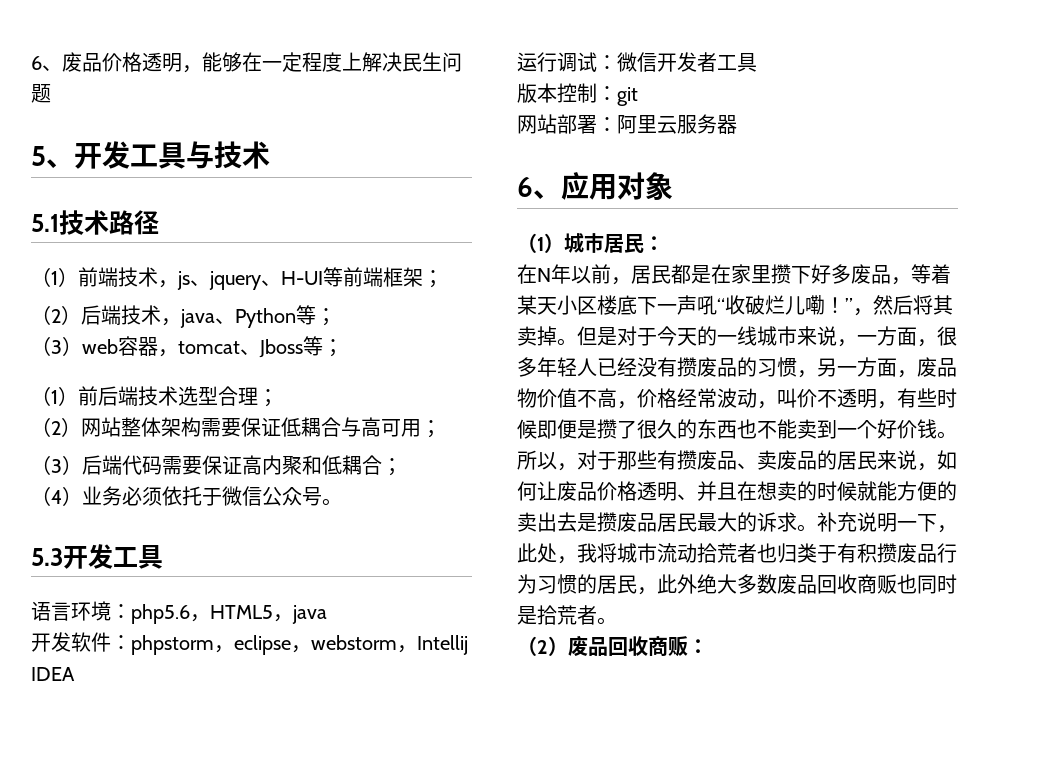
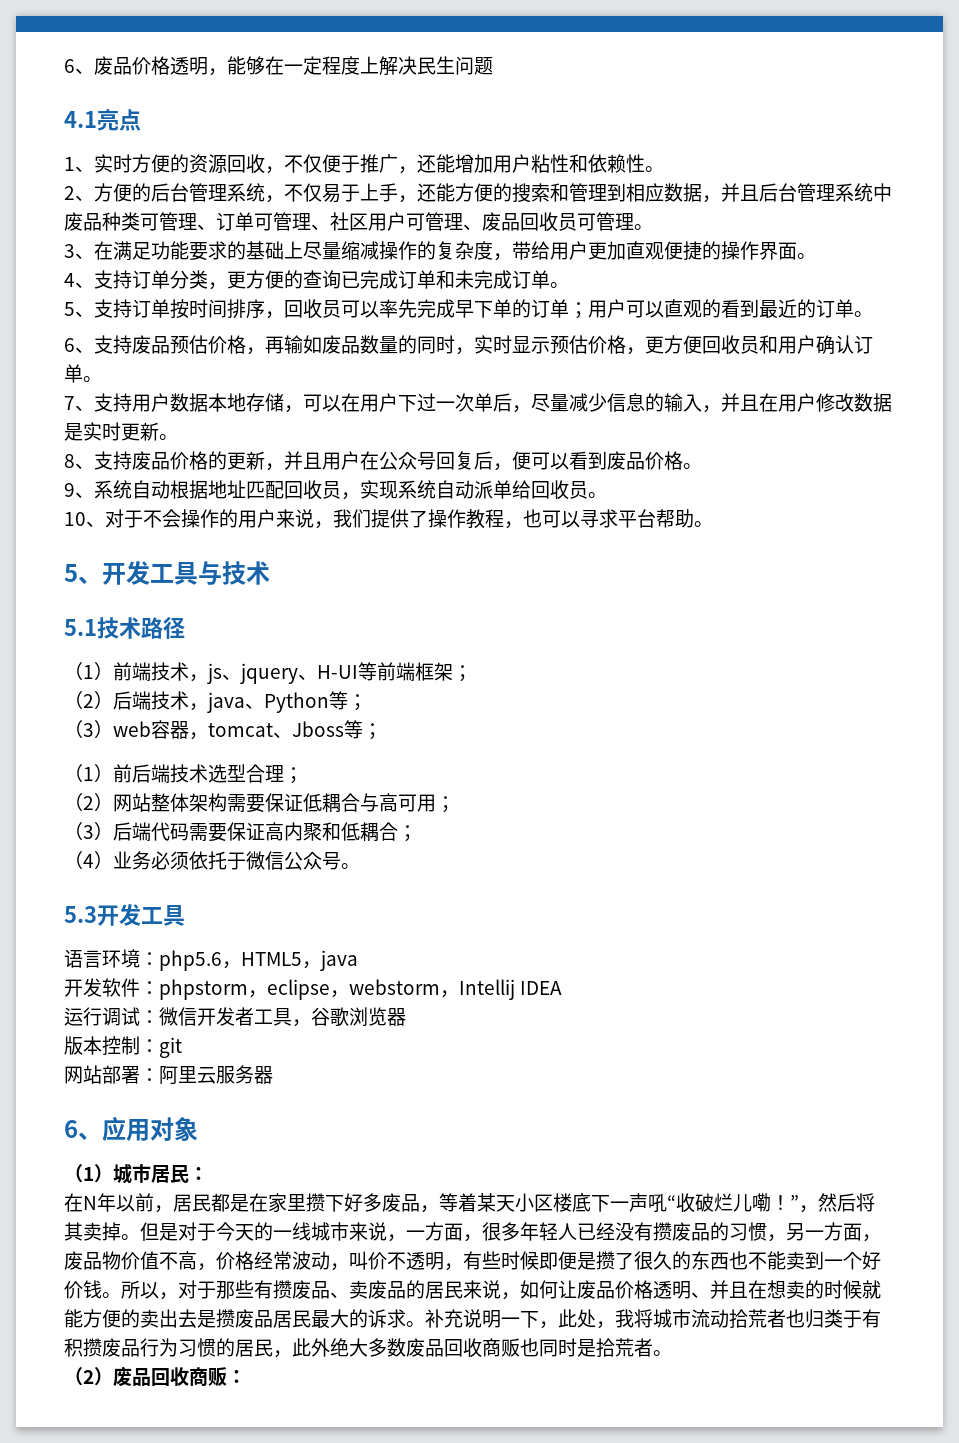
+ 4.1亮点
+ 1、实时方便的资源回收，不仅便于推广，还能增加用户粘性和依赖性。
+ 2、方便的后台管理系统，不仅易于上手，还能方便的搜索和管理到相应数据，并且后台管理系统中废品种类可管理、订单可管理、社区用户可管理、废品回收员可管理。
+ 3、在满足功能要求的基础上尽量缩减操作的复杂度，带给用户更加直观便捷的操作界面。
+ 4、支持订单分类，更方便的查询已完成订单和未完成订单。
+ 5、支持订单按时间排序，回收员可以率先完成早下单的订单；用户可以直观的看到最近的订单。
+ 6、支持废品预估价格，再输如废品数量的同时，实时显示预估价格，更方便回收员和用户确认订单。
+ 7、支持用户数据本地存储，可以在用户下过一次单后，尽量减少信息的输入，并且在用户修改数据是实时更新。
+ 8、支持废品价格的更新，并且用户在公众号回复后，便可以看到废品价格。
+ 9、系统自动根据地址匹配回收员，实现系统自动派单给回收员。
+ 10、对于不会操作的用户来说，我们提供了操作教程，也可以寻求平台帮助。
- 运行调试：微信开发者工具
+ 运行调试：微信开发者工具，谷歌浏览器

